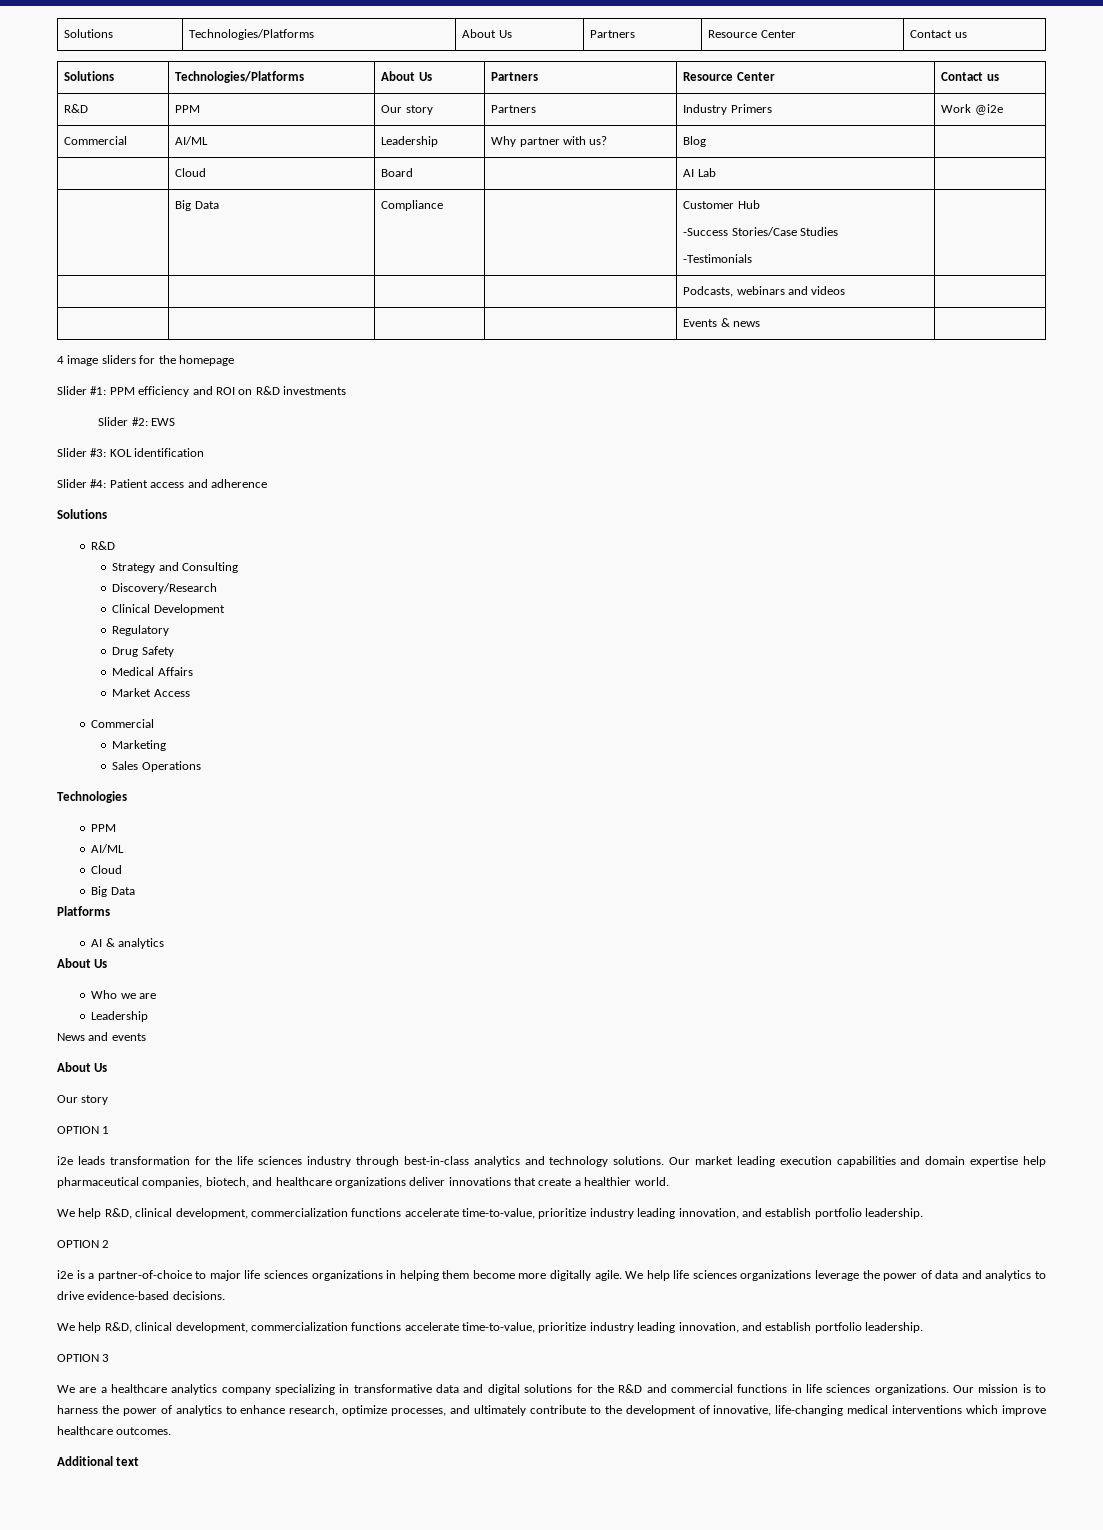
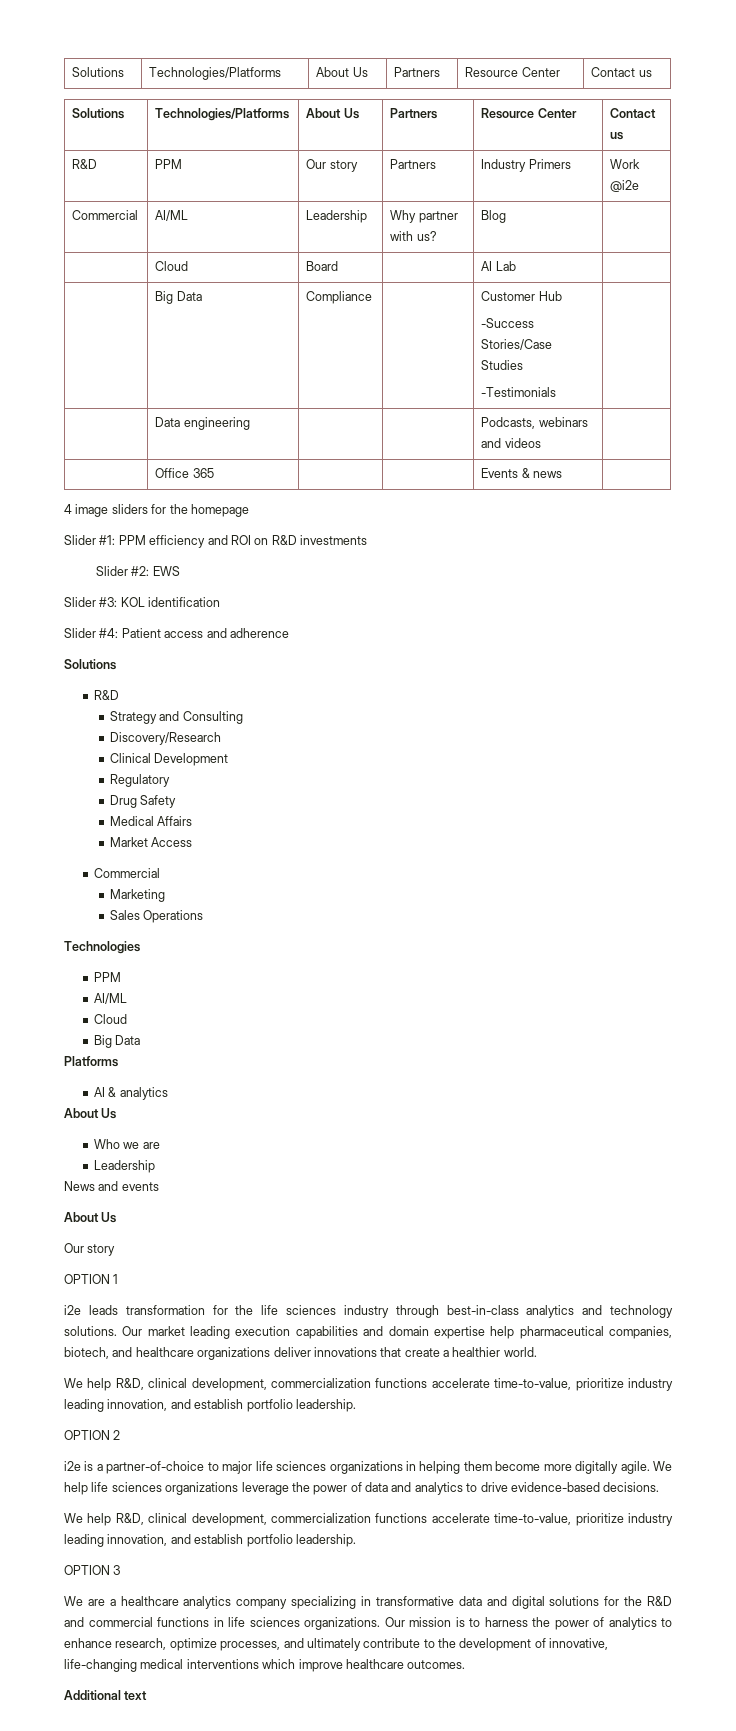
- | | | | Podcasts, webinars and videos |
+ | Data engineering | | | Podcasts, webinars and videos |
- | | | | Events & news |
+ | Office 365 | | | Events & news |

